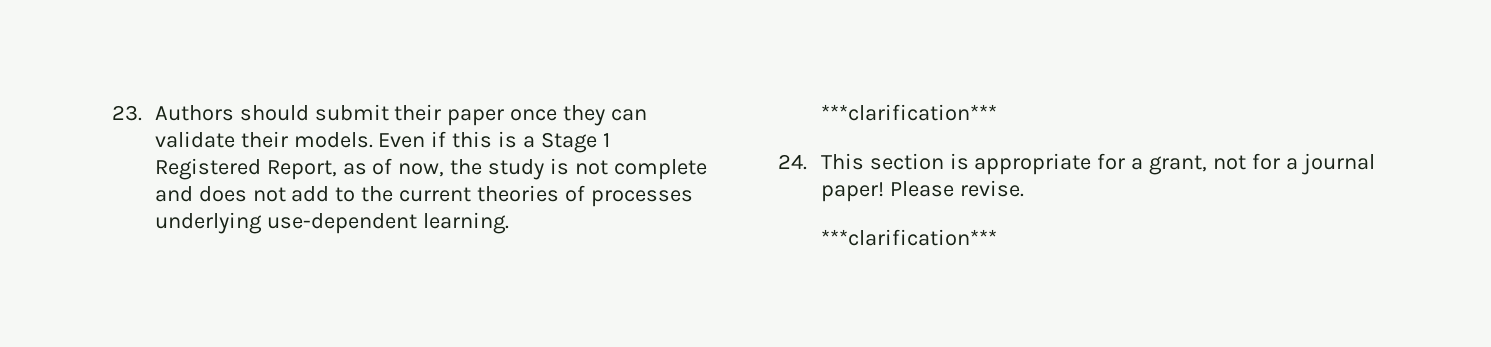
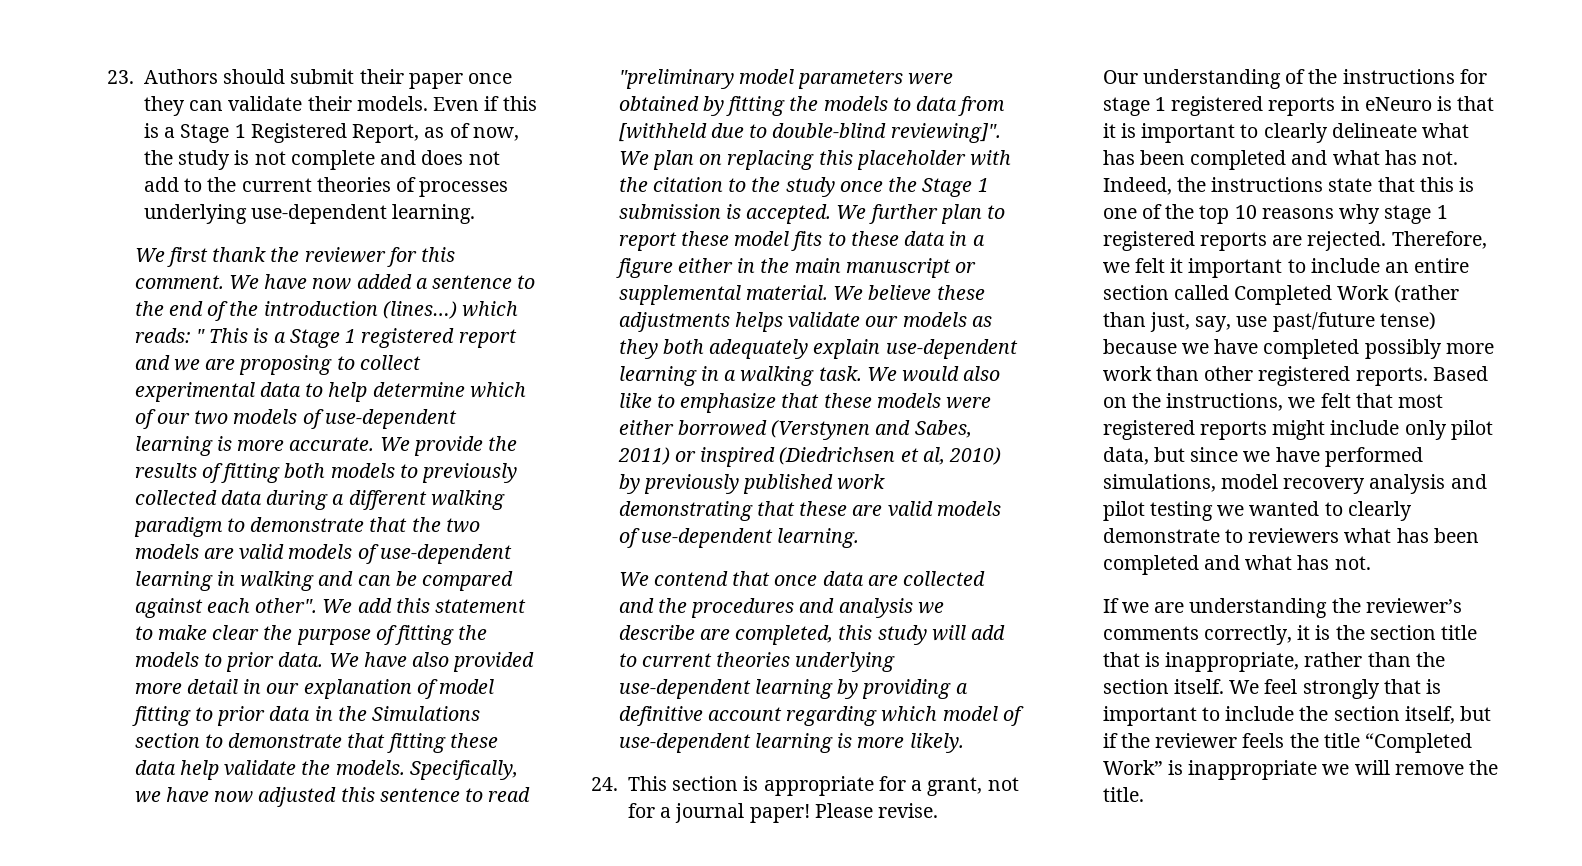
  Even if this is a Stage 1 Registered Report, as of now, the study is not complete and does not add to the current theories of processes underlying use-dependent learning.
- ***clarification***
+ We first thank the reviewer for this comment. We have now added a sentence to the end of the introduction (lines…) which reads: " This is a Stage 1 registered report and we are proposing to collect experimental data to help determine which of our two models of use-dependent learning is more accurate. We provide the results of fitting both models to previously collected data during a different walking paradigm to demonstrate that the two models are valid models of use-dependent learning in walking and can be compared against each other". We add this statement to make clear the purpose of fitting the models to prior data. We have also provided more detail in our explanation of model fitting to prior data in the Simulations section to demonstrate that fitting these data help validate the models. Specifically, we have now adjusted this sentence to read "preliminary model parameters were obtained by fitting the models to data from [withheld due to double-blind reviewing]". We plan on replacing this placeholder with the citation to the study once the Stage 1 submission is accepted. We further plan to report these model fits to these data in a figure either in the main manuscript or supplemental material. We believe these adjustments helps validate our models as they both adequately explain use-dependent learning in a walking task. We would also like to emphasize that these models were either borrowed (Verstynen and Sabes, 2011) or inspired (Diedrichsen et al, 2010) by previously published work demonstrating that these are valid models of use-dependent learning.
+ We contend that once data are collected and the procedures and analysis we describe are completed, this study will add to current theories underlying use-dependent learning by providing a definitive account regarding which model of use-dependent learning is more likely.
  Please revise.
- ***clarification***
+ Our understanding of the instructions for stage 1 registered reports in eNeuro is that it is important to clearly delineate what has been completed and what has not. Indeed, the instructions state that this is one of the top 10 reasons why stage 1 registered reports are rejected. Therefore, we felt it important to include an entire section called Completed Work (rather than just, say, use past/future tense) because we have completed possibly more work than other registered reports. Based on the instructions, we felt that most registered reports might include only pilot data, but since we have performed simulations, model recovery analysis and pilot testing we wanted to clearly demonstrate to reviewers what has been completed and what has not.
+ If we are understanding the reviewer’s comments correctly, it is the section title that is inappropriate, rather than the section itself. We feel strongly that is important to include the section itself, but if the reviewer feels the title “Completed Work” is inappropriate we will remove the title.

